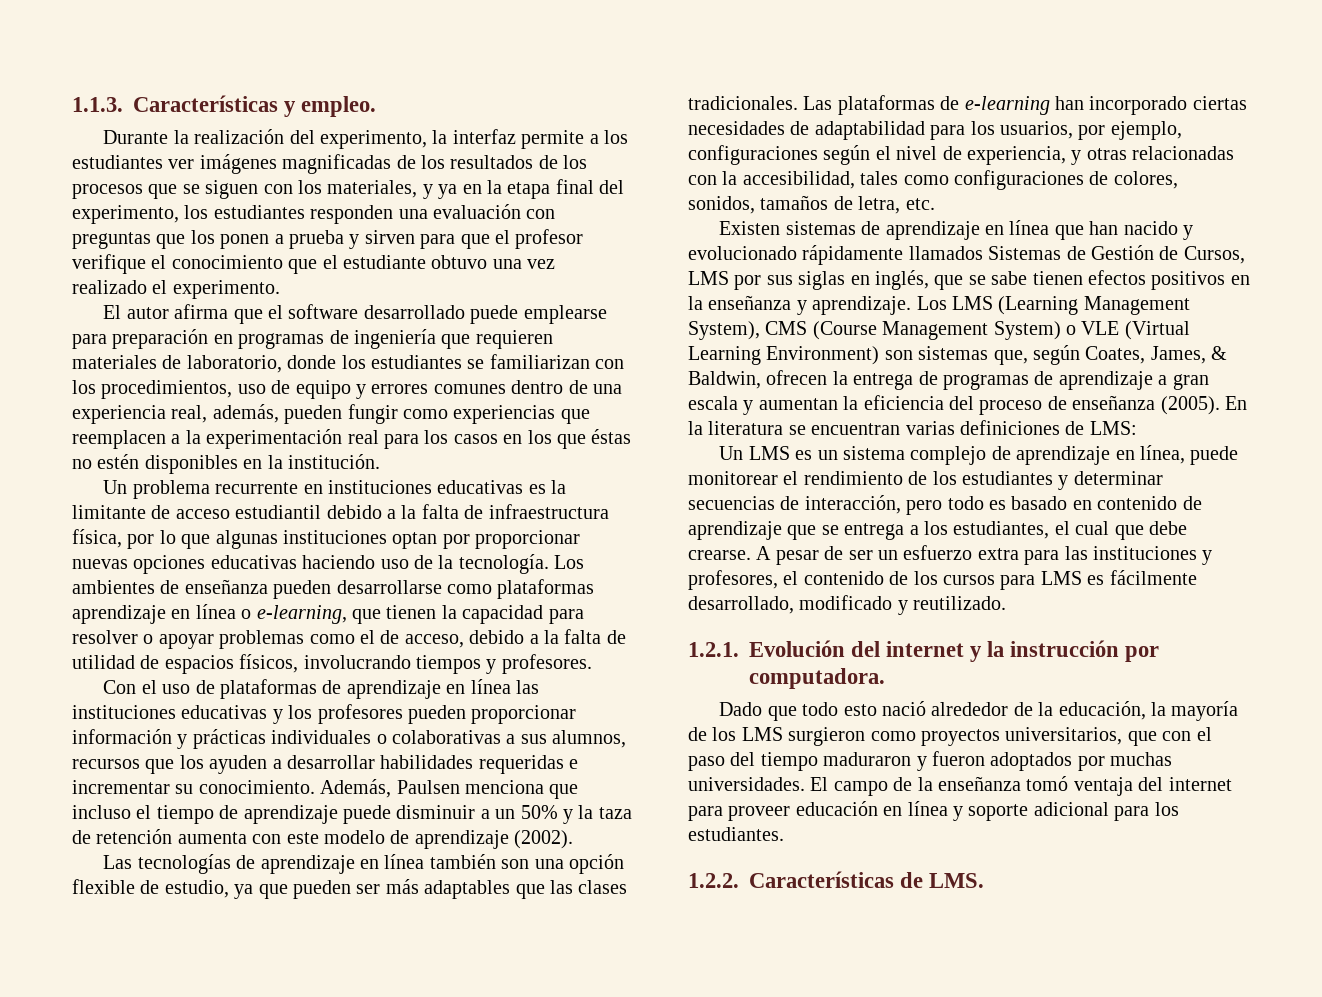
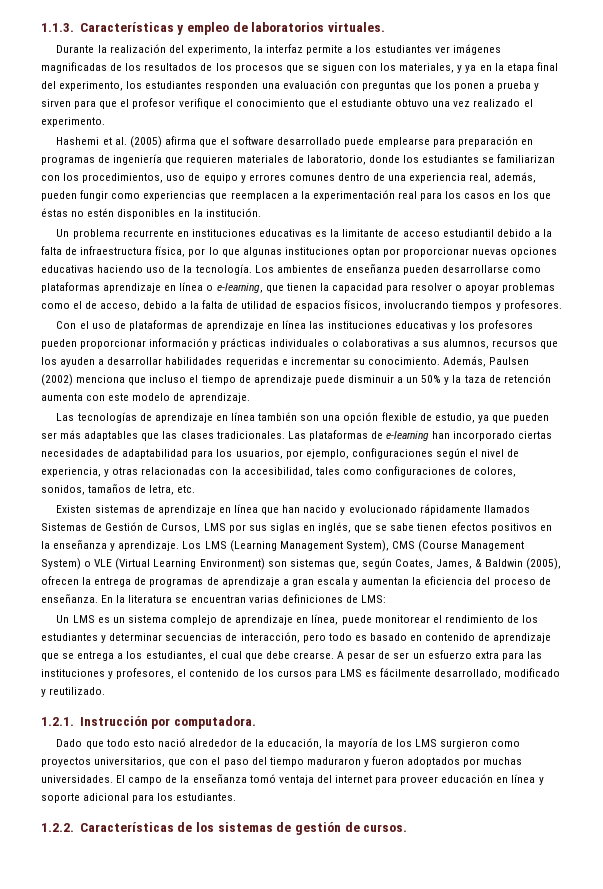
- 1.1.3. Características y empleo.
+ 1.1.3. Características y empleo de laboratorios virtuales.
- El autor afirma que el software desarrollado puede emplearse para preparación en programas de ingeniería que requieren materiales de laboratorio, donde los estudiantes se familiarizan con los procedimientos, uso de equipo y errores comunes dentro de una experiencia real, además, pueden fungir como experiencias que reemplacen a la experimentación real para los casos en los que éstas no estén disponibles en la institución.
+ Hashemi et al. (2005) afirma que el software desarrollado puede emplearse para preparación en programas de ingeniería que requieren materiales de laboratorio, donde los estudiantes se familiarizan con los procedimientos, uso de equipo y errores comunes dentro de una experiencia real, además, pueden fungir como experiencias que reemplacen a la experimentación real para los casos en los que éstas no estén disponibles en la institución.
- Además, Paulsen menciona que incluso el tiempo de aprendizaje puede disminuir a un 50% y la taza de retención aumenta con este modelo de aprendizaje (2002).
+ Además, Paulsen (2002) menciona que incluso el tiempo de aprendizaje puede disminuir a un 50% y la taza de retención aumenta con este modelo de aprendizaje.
- Los LMS (Learning Management System), CMS (Course Management System) o VLE (Virtual Learning Environment) son sistemas que, según Coates, James, & Baldwin, ofrecen la entrega de programas de aprendizaje a gran escala y aumentan la eficiencia del proceso de enseñanza (2005).
+ Los LMS (Learning Management System), CMS (Course Management System) o VLE (Virtual Learning Environment) son sistemas que, según Coates, James, & Baldwin (2005), ofrecen la entrega de programas de aprendizaje a gran escala y aumentan la eficiencia del proceso de enseñanza.
- 1.2.1. Evolución del internet y la instrucción por computadora.
+ 1.2.1. Instrucción por computadora.
- 1.2.2. Características de LMS.
+ 1.2.2. Características de los sistemas de gestión de cursos.

